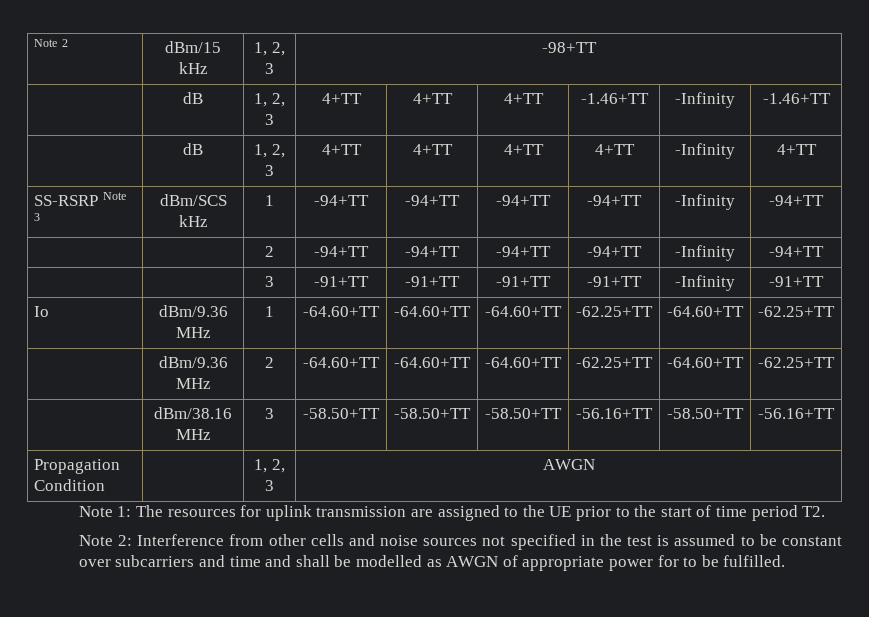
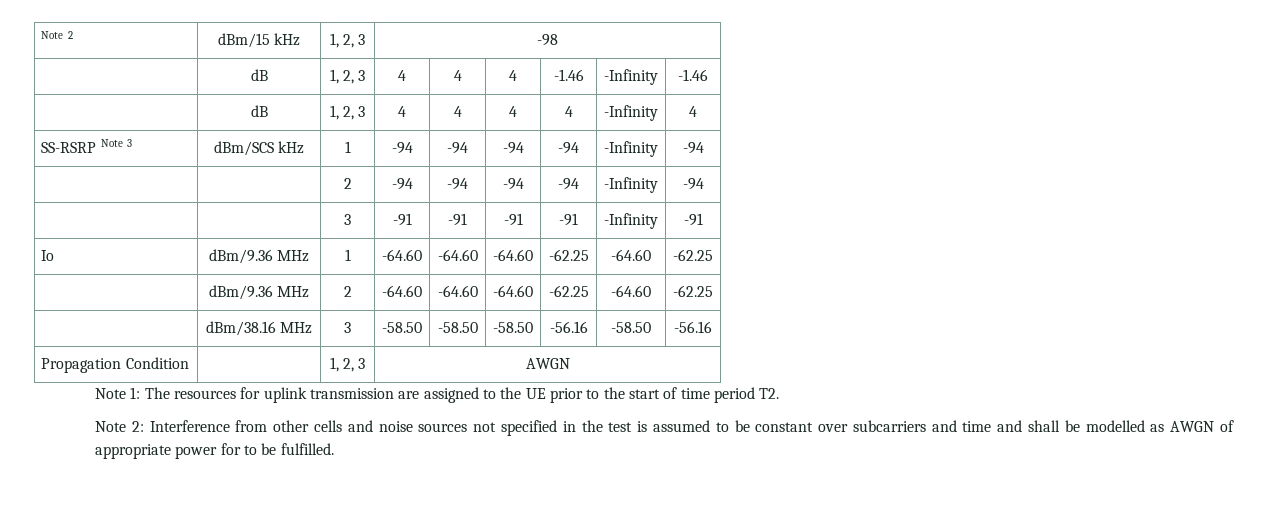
- Note 2 | dBm/15 kHz | 1, 2, 3 | -98+TT
- | dB | 1, 2, 3 | 4+TT | 4+TT | 4+TT | -1.46+TT | -Infinity | -1.46+TT
- | dB | 1, 2, 3 | 4+TT | 4+TT | 4+TT | 4+TT | -Infinity | 4+TT
+ Note 2 | dBm/15 kHz | 1, 2, 3 | -98
+ | dB | 1, 2, 3 | 4 | 4 | 4 | -1.46 | -Infinity | -1.46
+ | dB | 1, 2, 3 | 4 | 4 | 4 | 4 | -Infinity | 4
- SS-RSRP Note 3 | dBm/SCS kHz | 1 | -94+TT | -94+TT | -94+TT | -94+TT | -Infinity | -94+TT
- | | 2 | -94+TT | -94+TT | -94+TT | -94+TT | -Infinity | -94+TT
- | | 3 | -91+TT | -91+TT | -91+TT | -91+TT | -Infinity | -91+TT
+ SS-RSRP Note 3 | dBm/SCS kHz | 1 | -94 | -94 | -94 | -94 | -Infinity | -94
+ | | 2 | -94 | -94 | -94 | -94 | -Infinity | -94
+ | | 3 | -91 | -91 | -91 | -91 | -Infinity | -91
- Io | dBm/9.36 MHz | 1 | -64.60+TT | -64.60+TT | -64.60+TT | -62.25+TT | -64.60+TT | -62.25+TT
- | dBm/9.36 MHz | 2 | -64.60+TT | -64.60+TT | -64.60+TT | -62.25+TT | -64.60+TT | -62.25+TT
- | dBm/38.16 MHz | 3 | -58.50+TT | -58.50+TT | -58.50+TT | -56.16+TT | -58.50+TT | -56.16+TT
+ Io | dBm/9.36 MHz | 1 | -64.60 | -64.60 | -64.60 | -62.25 | -64.60 | -62.25
+ | dBm/9.36 MHz | 2 | -64.60 | -64.60 | -64.60 | -62.25 | -64.60 | -62.25
+ | dBm/38.16 MHz | 3 | -58.50 | -58.50 | -58.50 | -56.16 | -58.50 | -56.16

